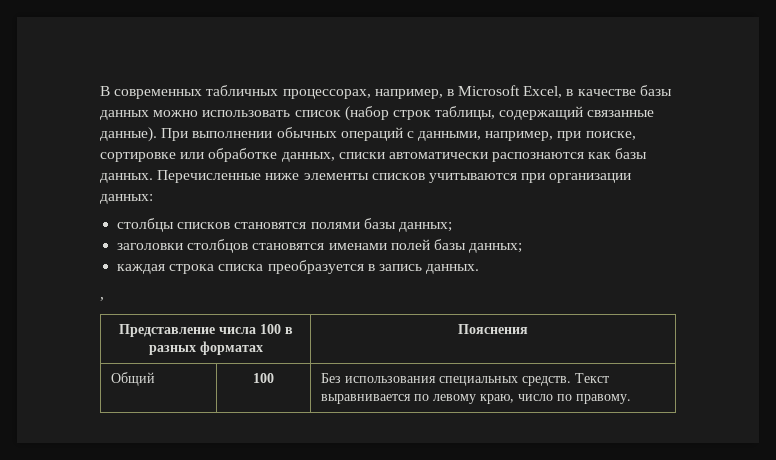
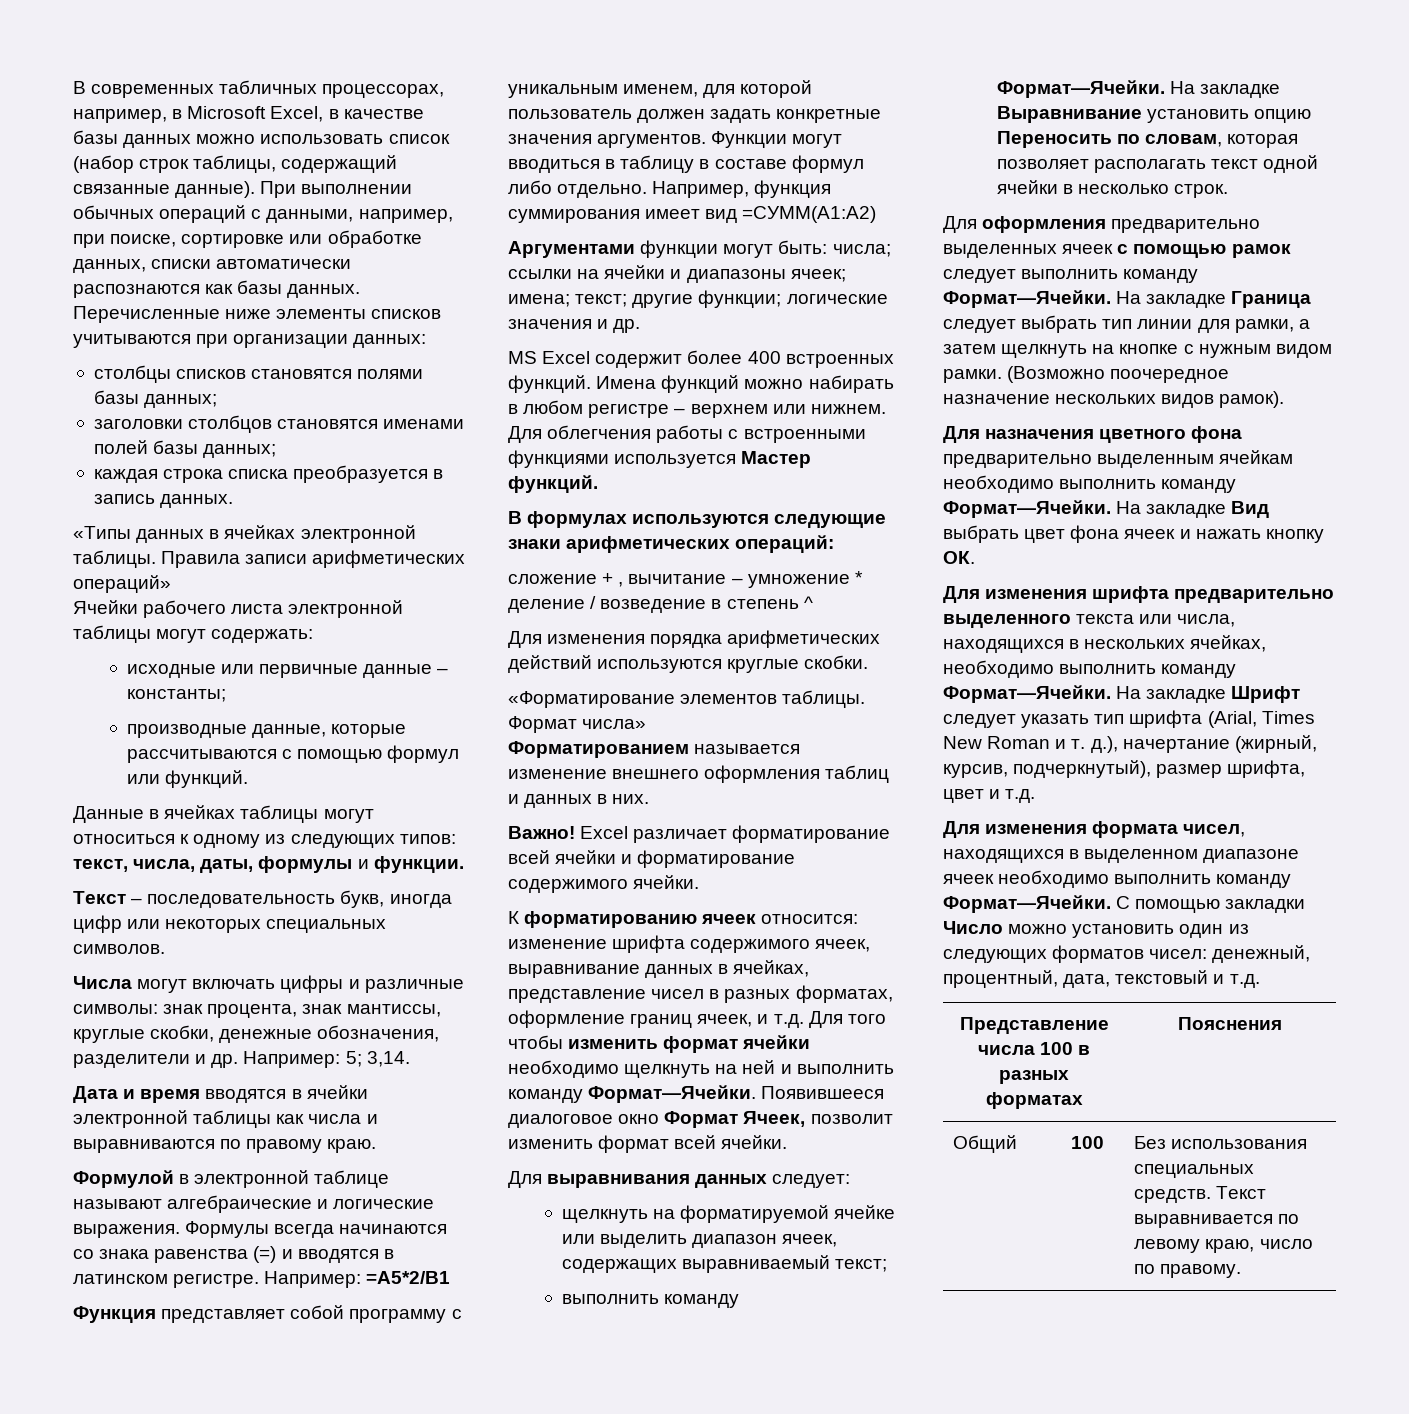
- ,
+ «Типы данных в ячейках электронной таблицы. Правила записи арифметических операций»
+ Ячейки рабочего листа электронной таблицы могут содержать:
+ исходные или первичные данные – константы;
+ производные данные, которые рассчитываются с помощью формул или функций.
+ Данные в ячейках таблицы могут относиться к одному из следующих типов: текст, числа, даты, формулы и функции.
+ Текст – последовательность букв, иногда цифр или некоторых специальных символов.
+ Числа могут включать цифры и различные символы: знак процента, знак мантиссы, круглые скобки, денежные обозначения, разделители и др. Например: 5; 3,14.
+ Дата и время вводятся в ячейки электронной таблицы как числа и выравниваются по правому краю.
+ Формулой в электронной таблице называют алгебраические и логические выражения. Формулы всегда начинаются со знака равенства (=) и вводятся в латинском регистре. Например: =А5*2/В1
+ Функция представляет собой программу с уникальным именем, для которой пользователь должен задать конкретные значения аргументов. Функции могут вводиться в таблицу в составе формул либо отдельно. Например, функция суммирования имеет вид =СУММ(А1:А2)
+ Аргументами функции могут быть: числа; ссылки на ячейки и диапазоны ячеек; имена; текст; другие функции; логические значения и др.
+ MS Excel содержит более 400 встроенных функций. Имена функций можно набирать в любом регистре – верхнем или нижнем. Для облегчения работы с встроенными функциями используется Мастер функций.
+ В формулах используются следующие знаки арифметических операций:
+ сложение + , вычитание – умножение * деление / возведение в степень ^
+ Для изменения порядка арифметических действий используются круглые скобки.
+ «Форматирование элементов таблицы. Формат числа»
+ Форматированием называется изменение внешнего оформления таблиц и данных в них.
+ Важно! Excel различает форматирование всей ячейки и форматирование содержимого ячейки.
+ К форматированию ячеек относится: изменение шрифта содержимого ячеек, выравнивание данных в ячейках, представление чисел в разных форматах, оформление границ ячеек, и т.д. Для того чтобы изменить формат ячейки необходимо щелкнуть на ней и выполнить команду Формат—Ячейки. Появившееся диалоговое окно Формат Ячеек, позволит изменить формат всей ячейки.
+ Для выравнивания данных следует:
+ щелкнуть на форматируемой ячейке или выделить диапазон ячеек, содержащих выравниваемый текст;
+ выполнить команду Формат—Ячейки. На закладке Выравнивание установить опцию Переносить по словам, которая позволяет располагать текст одной ячейки в несколько строк.
+ Для оформления предварительно выделенных ячеек с помощью рамок следует выполнить команду Формат—Ячейки. На закладке Граница следует выбрать тип линии для рамки, а затем щелкнуть на кнопке с нужным видом рамки. (Возможно поочередное назначение нескольких видов рамок).
+ Для назначения цветного фона предварительно выделенным ячейкам необходимо выполнить команду Формат—Ячейки. На закладке Вид выбрать цвет фона ячеек и нажать кнопку ОК.
+ Для изменения шрифта предварительно выделенного текста или числа, находящихся в нескольких ячейках, необходимо выполнить команду Формат—Ячейки. На закладке Шрифт следует указать тип шрифта (Arial, Times New Roman и т. д.), начертание (жирный, курсив, подчеркнутый), размер шрифта, цвет и т.д.
+ Для изменения формата чисел, находящихся в выделенном диапазоне ячеек необходимо выполнить команду Формат—Ячейки. С помощью закладки Число можно установить один из следующих форматов чисел: денежный, процентный, дата, текстовый и т.д.

